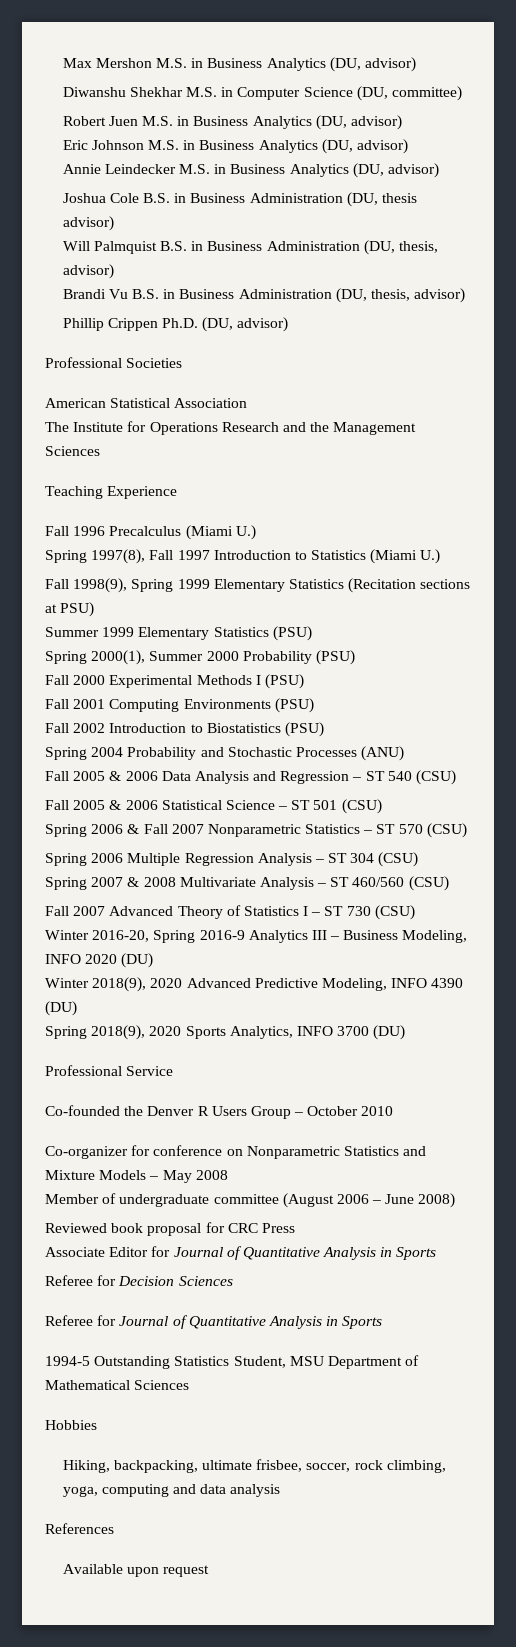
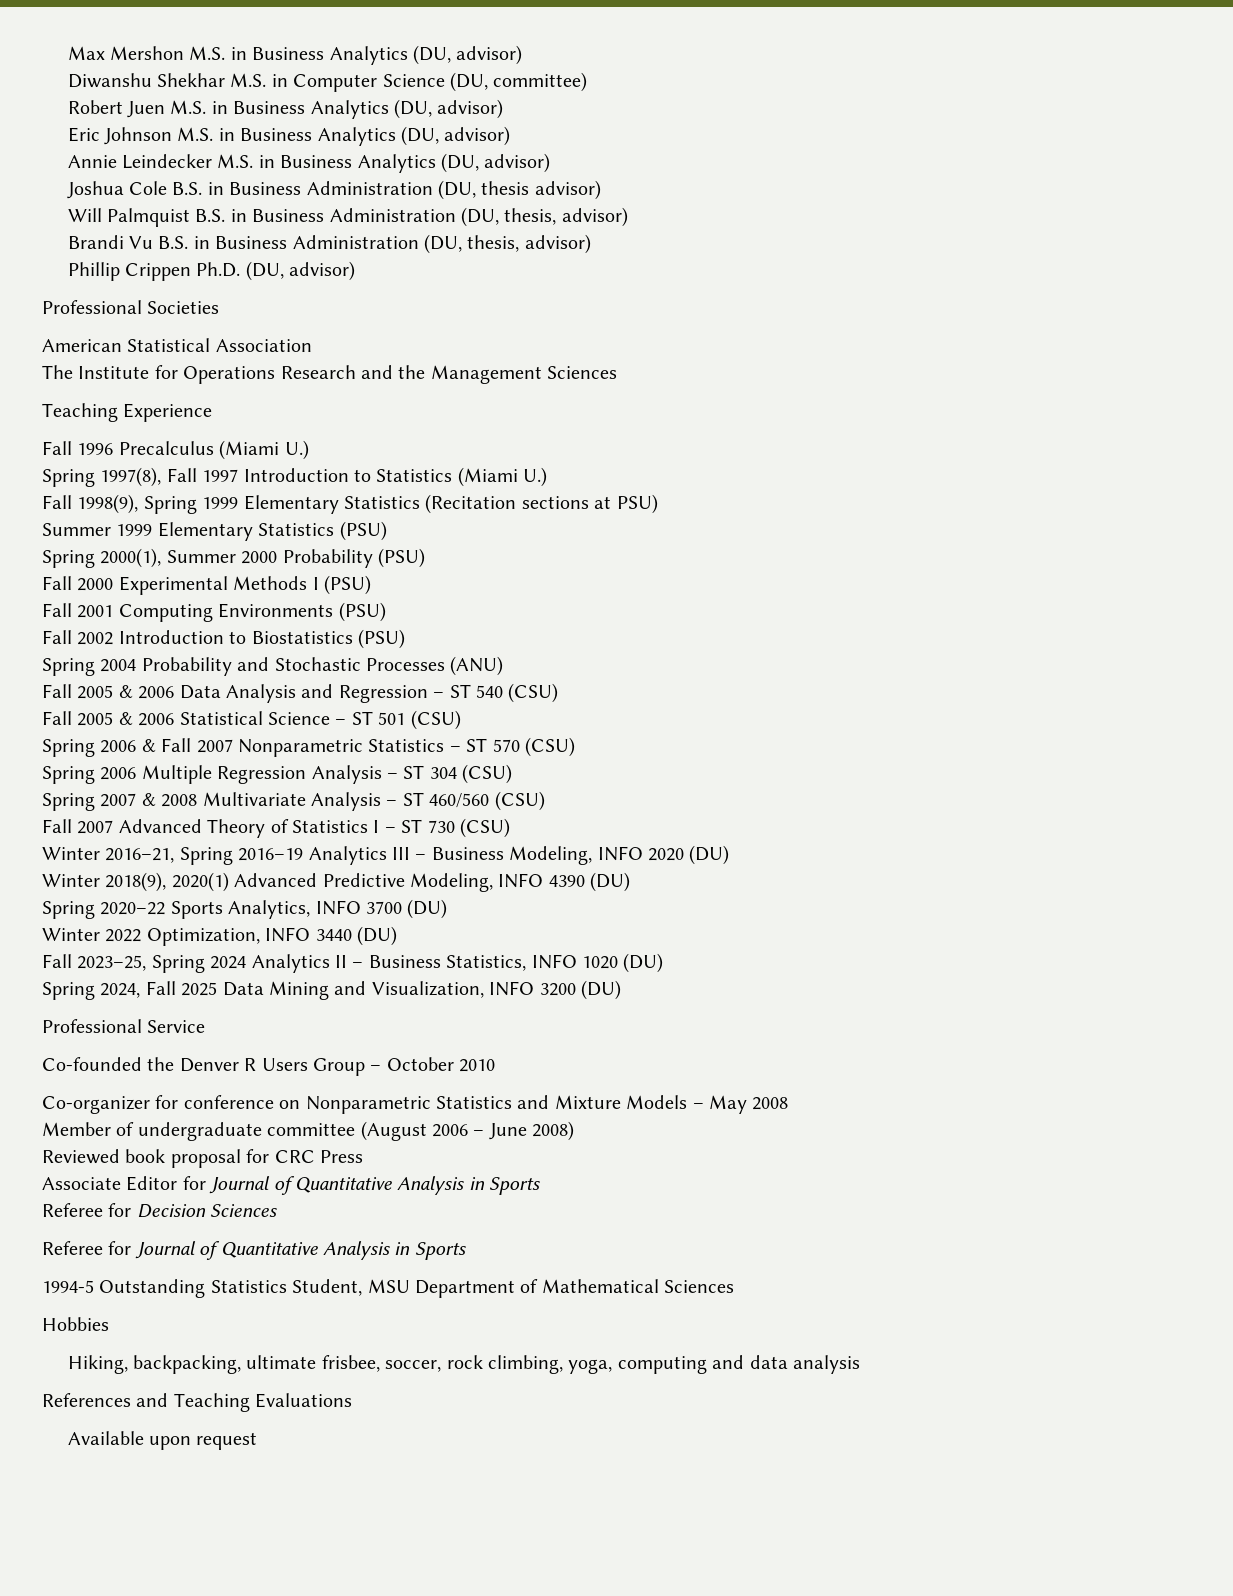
- Winter 2016-20, Spring 2016-9 Analytics III – Business Modeling, INFO 2020 (DU)
+ Winter 2016–21, Spring 2016–19 Analytics III – Business Modeling, INFO 2020 (DU)
- Winter 2018(9), 2020 Advanced Predictive Modeling, INFO 4390 (DU)
+ Winter 2018(9), 2020(1) Advanced Predictive Modeling, INFO 4390 (DU)
- Spring 2018(9), 2020 Sports Analytics, INFO 3700 (DU)
+ Spring 2020–22 Sports Analytics, INFO 3700 (DU)
+ Winter 2022 Optimization, INFO 3440 (DU)
+ Fall 2023–25, Spring 2024 Analytics II – Business Statistics, INFO 1020 (DU)
+ Spring 2024, Fall 2025 Data Mining and Visualization, INFO 3200 (DU)
- References
+ References and Teaching Evaluations

